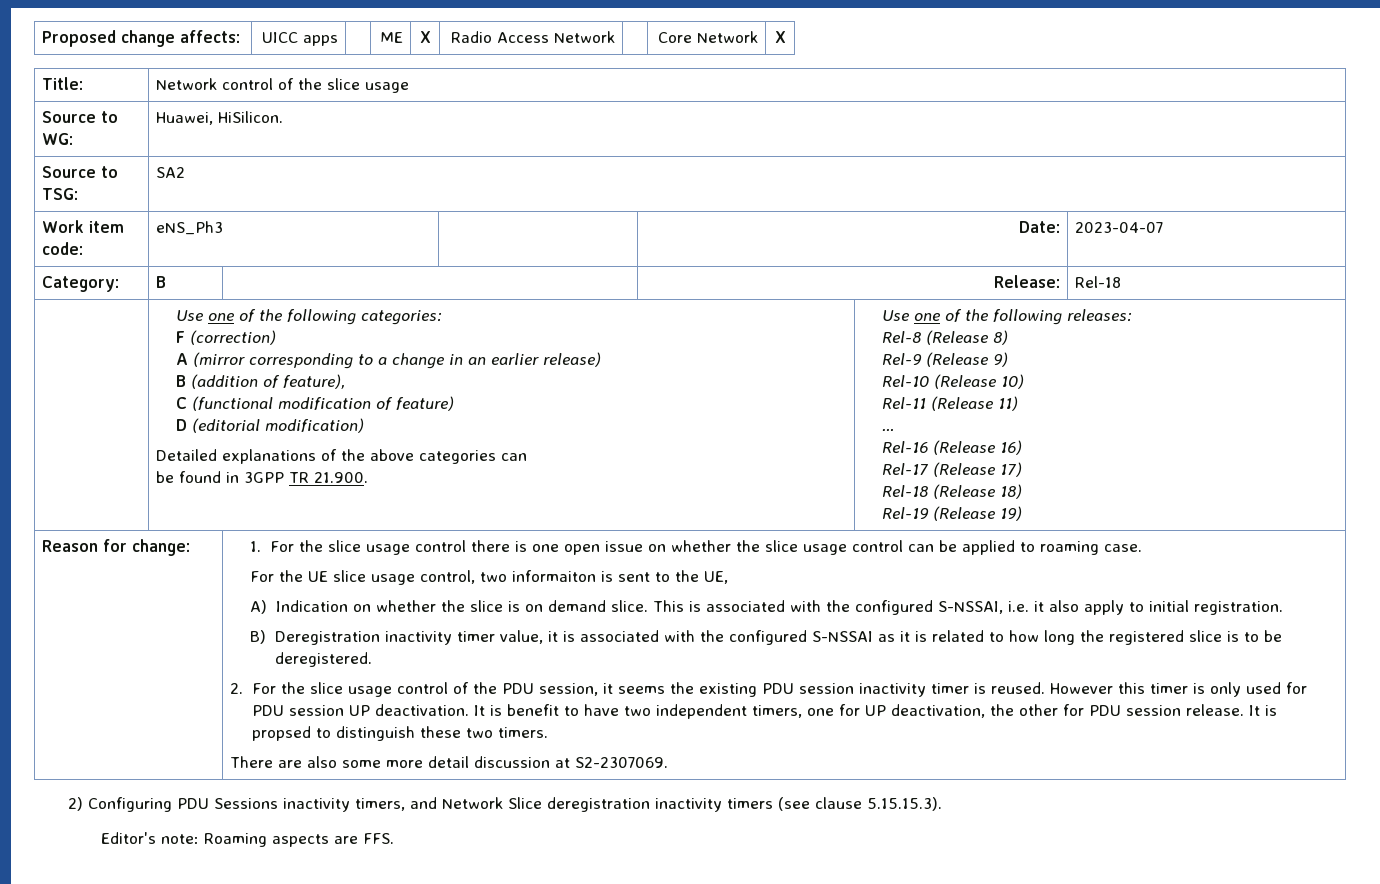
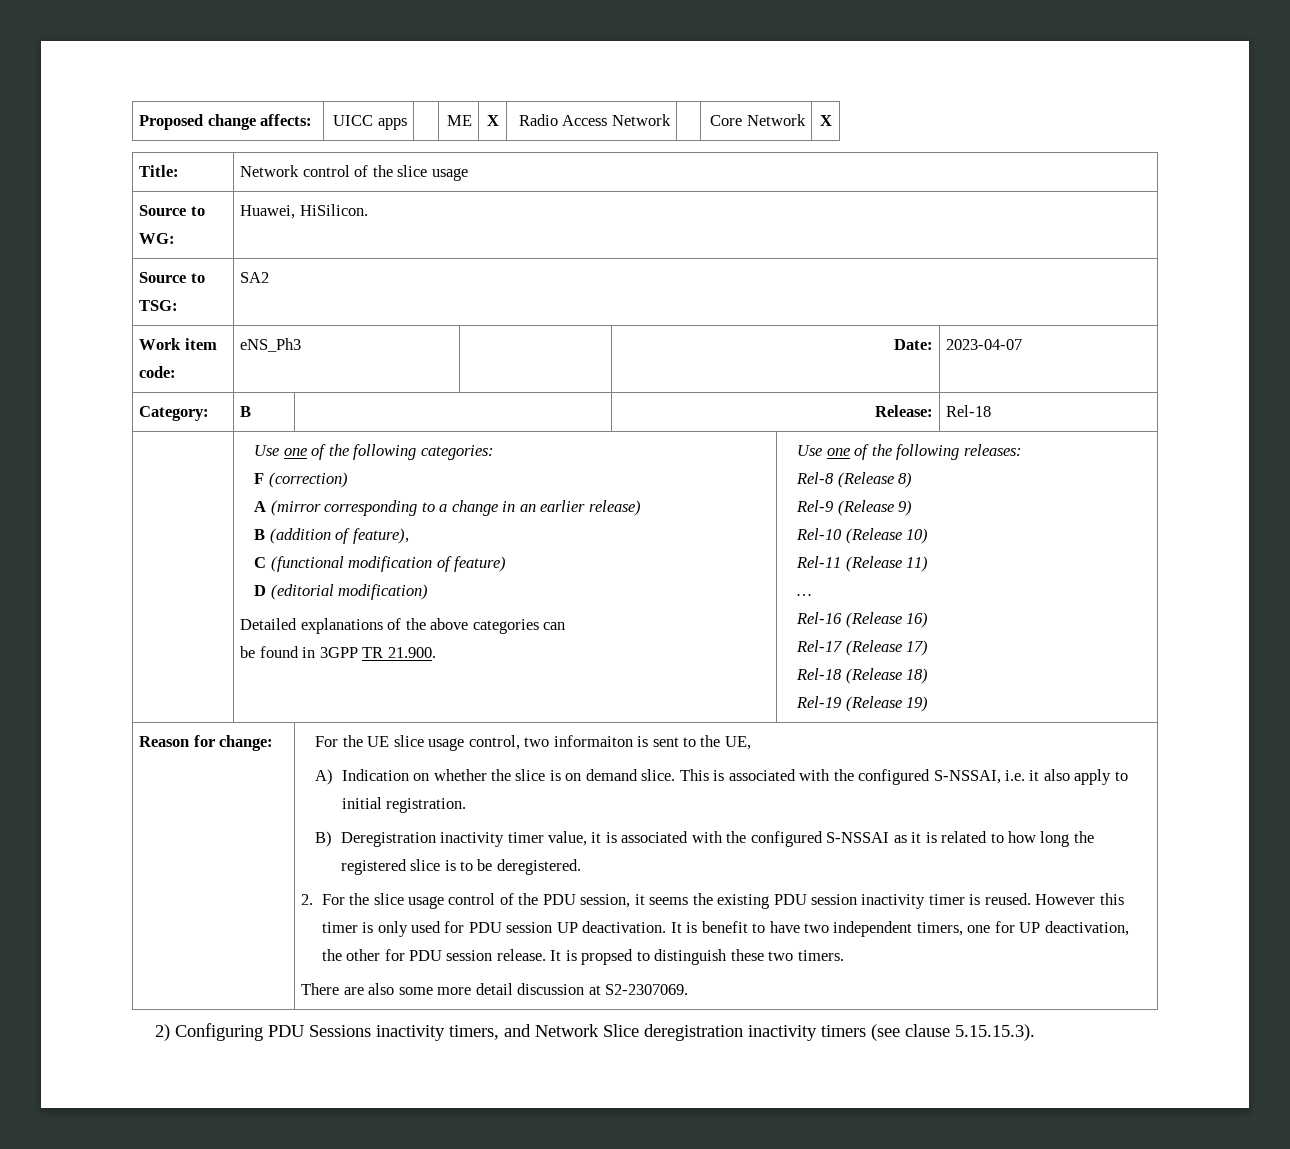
- 1. For the slice usage control there is one open issue on whether the slice usage control can be applied to roaming case.
- Editor's note: Roaming aspects are FFS.

